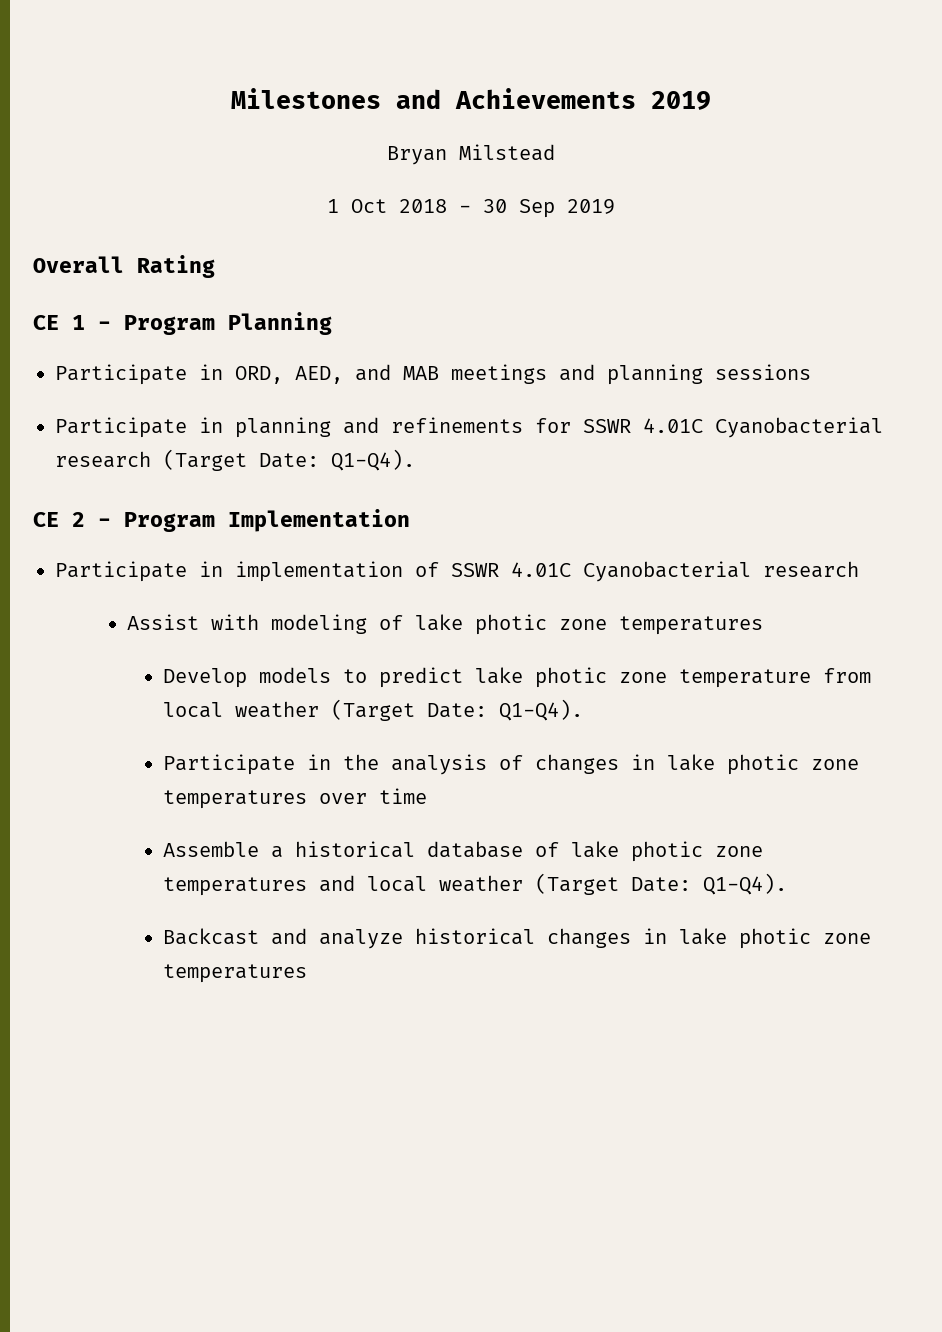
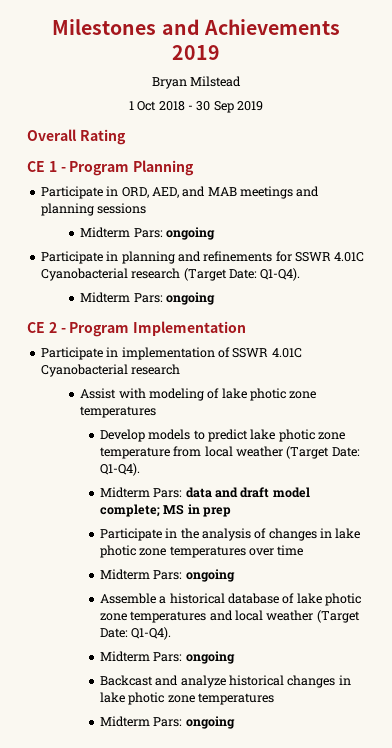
  Participate in ORD, AED, and MAB meetings and planning sessions
+ Midterm Pars: ongoing
  Participate in planning and refinements for SSWR 4.01C Cyanobacterial research (Target Date: Q1-Q4).
+ Midterm Pars: ongoing
+ Midterm Pars: data and draft model complete; MS in prep
  Participate in the analysis of changes in lake photic zone temperatures over time
+ Midterm Pars: ongoing
  Assemble a historical database of lake photic zone temperatures and local weather (Target Date: Q1-Q4).
+ Midterm Pars: ongoing
  Backcast and analyze historical changes in lake photic zone temperatures
+ Midterm Pars: ongoing

